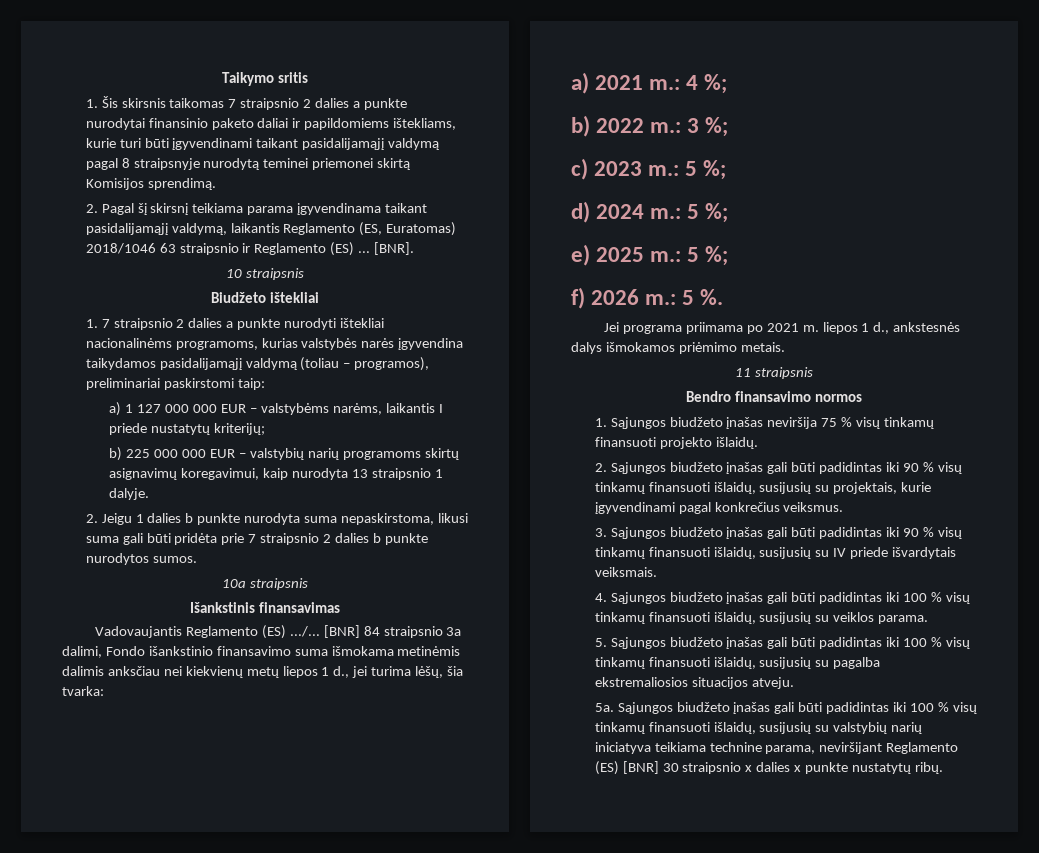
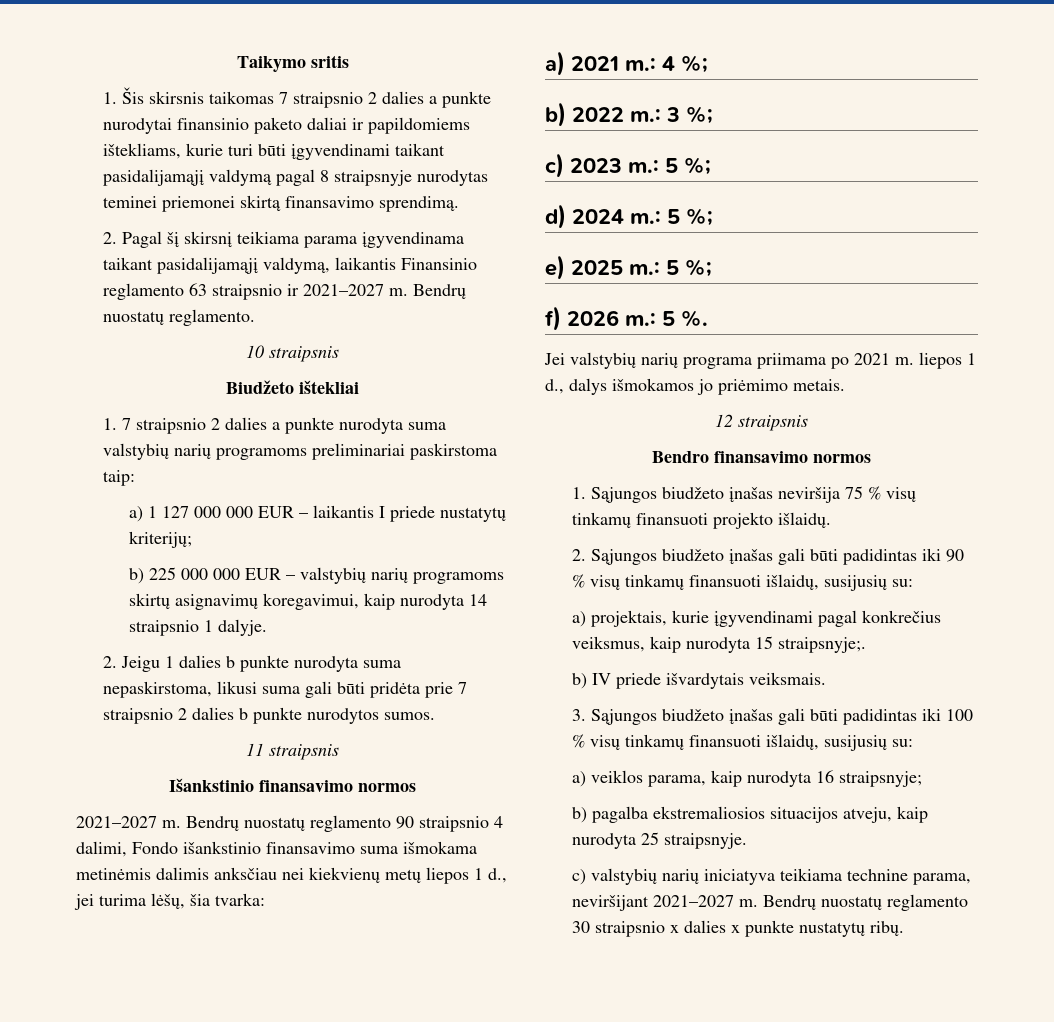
- 1. Šis skirsnis taikomas 7 straipsnio 2 dalies a punkte nurodytai finansinio paketo daliai ir papildomiems ištekliams, kurie turi būti įgyvendinami taikant pasidalijamąjį valdymą pagal 8 straipsnyje nurodytą teminei priemonei skirtą Komisijos sprendimą.
+ 1. Šis skirsnis taikomas 7 straipsnio 2 dalies a punkte nurodytai finansinio paketo daliai ir papildomiems ištekliams, kurie turi būti įgyvendinami taikant pasidalijamąjį valdymą pagal 8 straipsnyje nurodytas teminei priemonei skirtą finansavimo sprendimą.
- 2. Pagal šį skirsnį teikiama parama įgyvendinama taikant pasidalijamąjį valdymą, laikantis Reglamento (ES, Euratomas) 2018/1046 63 straipsnio ir Reglamento (ES) ... [BNR].
+ 2. Pagal šį skirsnį teikiama parama įgyvendinama taikant pasidalijamąjį valdymą, laikantis Finansinio reglamento 63 straipsnio ir 2021–2027 m. Bendrų nuostatų reglamento.
- 1. 7 straipsnio 2 dalies a punkte nurodyti ištekliai nacionalinėms programoms, kurias valstybės narės įgyvendina taikydamos pasidalijamąjį valdymą (toliau – programos), preliminariai paskirstomi taip:
+ 1. 7 straipsnio 2 dalies a punkte nurodyta suma valstybių narių programoms preliminariai paskirstoma taip:
- a) 1 127 000 000 EUR – valstybėms narėms, laikantis I priede nustatytų kriterijų;
+ a) 1 127 000 000 EUR – laikantis I priede nustatytų kriterijų;
- b) 225 000 000 EUR – valstybių narių programoms skirtų asignavimų koregavimui, kaip nurodyta 13 straipsnio 1 dalyje.
+ b) 225 000 000 EUR – valstybių narių programoms skirtų asignavimų koregavimui, kaip nurodyta 14 straipsnio 1 dalyje.
- 10a straipsnis
- Išankstinis finansavimas
- Vadovaujantis Reglamento (ES) .../... [BNR] 84 straipsnio 3a dalimi, Fondo išankstinio finansavimo suma išmokama metinėmis dalimis anksčiau nei kiekvienų metų liepos 1 d., jei turima lėšų, šia tvarka:
+ 11 straipsnis
+ Išankstinio finansavimo normos
+ 2021–2027 m. Bendrų nuostatų reglamento 90 straipsnio 4 dalimi, Fondo išankstinio finansavimo suma išmokama metinėmis dalimis anksčiau nei kiekvienų metų liepos 1 d., jei turima lėšų, šia tvarka:
- Jei programa priimama po 2021 m. liepos 1 d., ankstesnės dalys išmokamos priėmimo metais.
+ Jei valstybių narių programa priimama po 2021 m. liepos 1 d., dalys išmokamos jo priėmimo metais.
- 11 straipsnis
+ 12 straipsnis
- 2. Sąjungos biudžeto įnašas gali būti padidintas iki 90 % visų tinkamų finansuoti išlaidų, susijusių su projektais, kurie įgyvendinami pagal konkrečius veiksmus.
- 3. Sąjungos biudžeto įnašas gali būti padidintas iki 90 % visų tinkamų finansuoti išlaidų, susijusių su IV priede išvardytais veiksmais.
+ 2. Sąjungos biudžeto įnašas gali būti padidintas iki 90 % visų tinkamų finansuoti išlaidų, susijusių su:
+ a) projektais, kurie įgyvendinami pagal konkrečius veiksmus, kaip nurodyta 15 straipsnyje;.
+ b) IV priede išvardytais veiksmais.
- 4. Sąjungos biudžeto įnašas gali būti padidintas iki 100 % visų tinkamų finansuoti išlaidų, susijusių su veiklos parama.
- 5. Sąjungos biudžeto įnašas gali būti padidintas iki 100 % visų tinkamų finansuoti išlaidų, susijusių su pagalba ekstremaliosios situacijos atveju.
- 5a. Sąjungos biudžeto įnašas gali būti padidintas iki 100 % visų tinkamų finansuoti išlaidų, susijusių su valstybių narių iniciatyva teikiama technine parama, neviršijant Reglamento (ES) [BNR] 30 straipsnio x dalies x punkte nustatytų ribų.
+ 3. Sąjungos biudžeto įnašas gali būti padidintas iki 100 % visų tinkamų finansuoti išlaidų, susijusių su:
+ a) veiklos parama, kaip nurodyta 16 straipsnyje;
+ b) pagalba ekstremaliosios situacijos atveju, kaip nurodyta 25 straipsnyje.
+ c) valstybių narių iniciatyva teikiama technine parama, neviršijant 2021–2027 m. Bendrų nuostatų reglamento 30 straipsnio x dalies x punkte nustatytų ribų.

